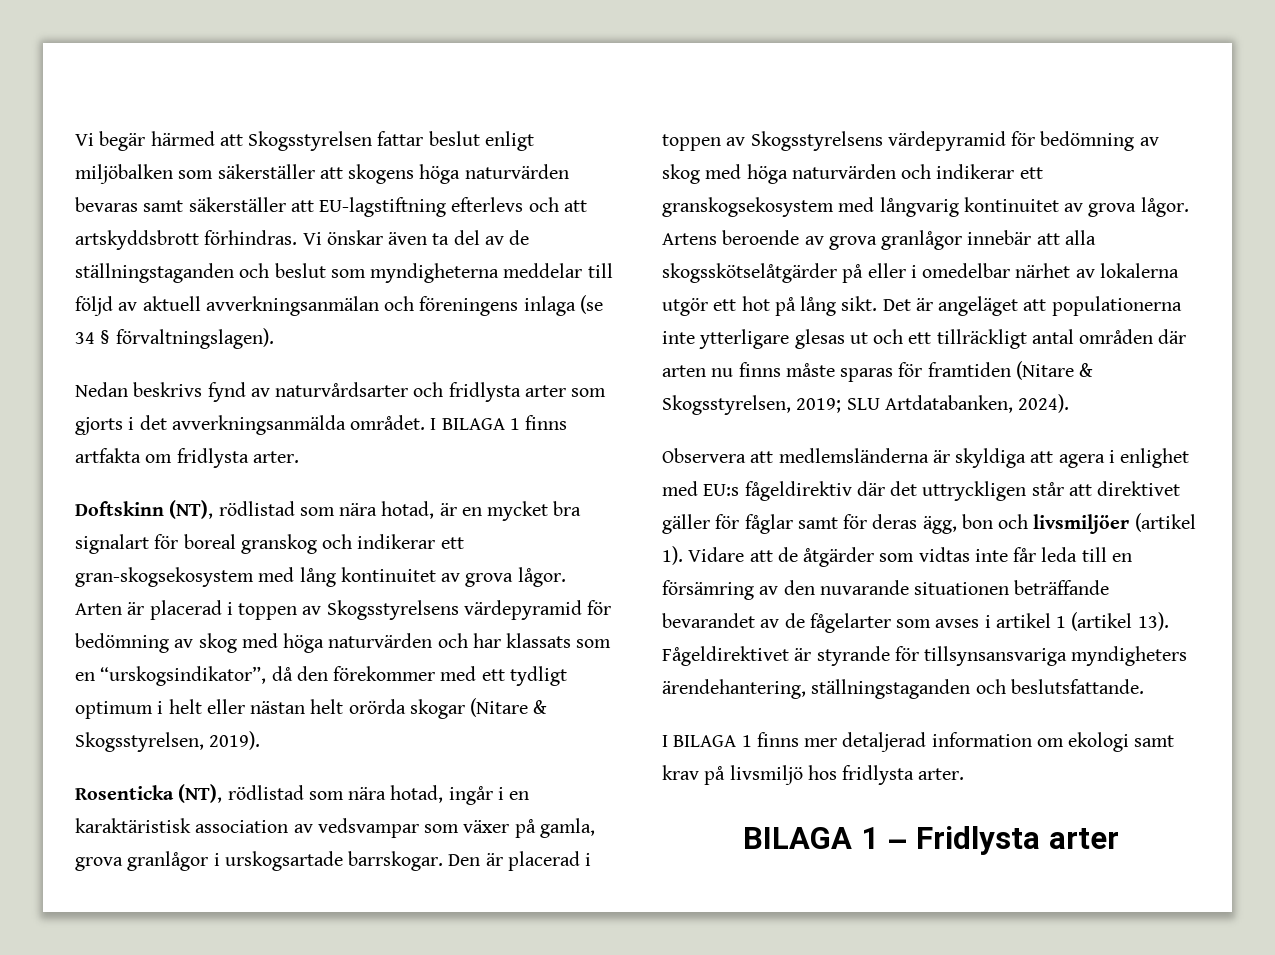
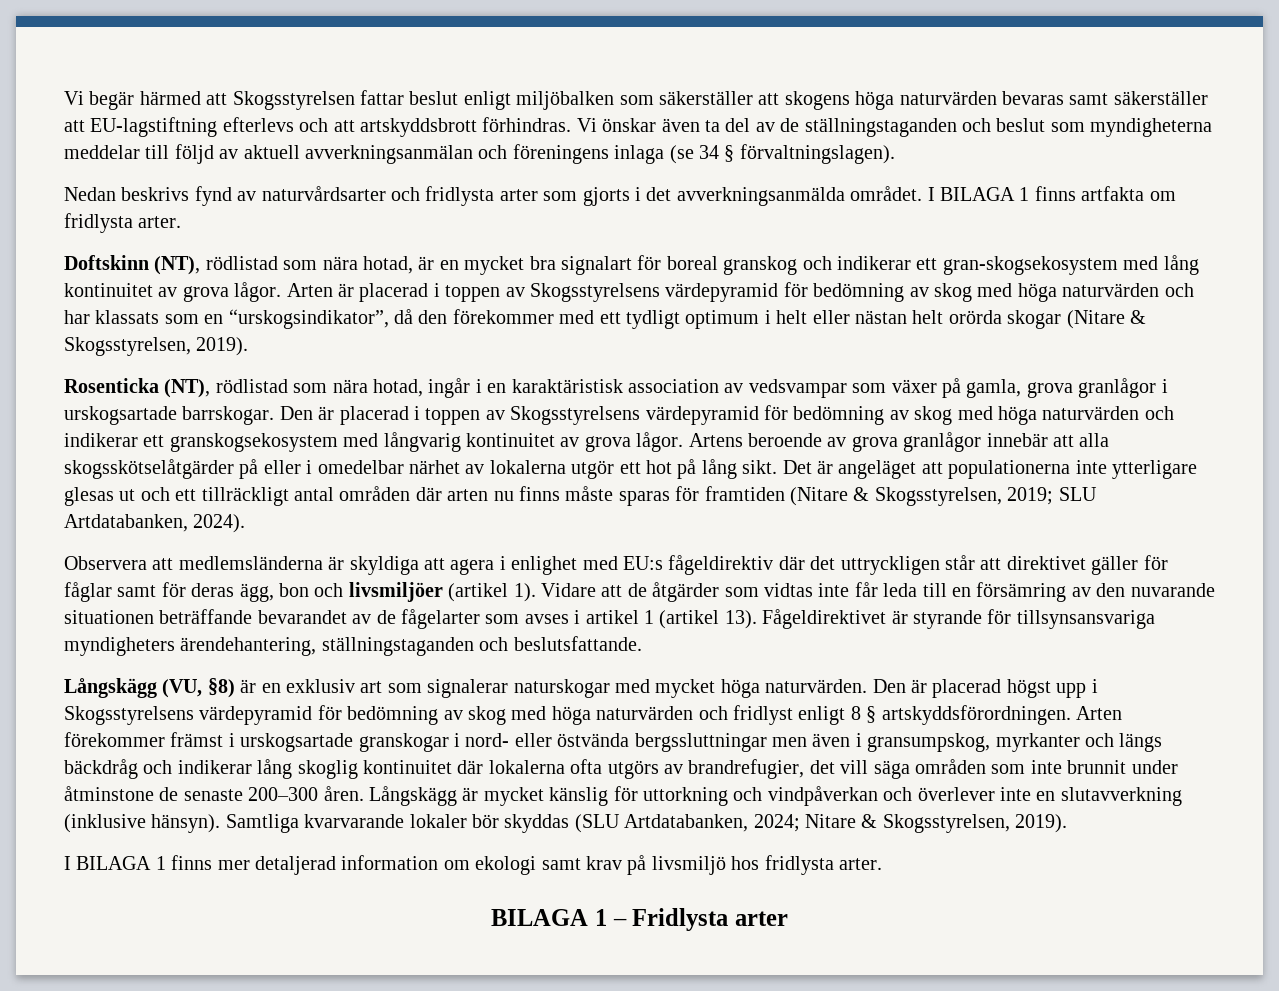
+ Långskägg (VU, §8) är en exklusiv art som signalerar naturskogar med mycket höga naturvärden. Den är placerad högst upp i Skogsstyrelsens värdepyramid för bedömning av skog med höga naturvärden och fridlyst enligt 8 § artskyddsförordningen. Arten förekommer främst i urskogsartade granskogar i nord- eller östvända bergssluttningar men även i gransumpskog, myrkanter och längs bäckdråg och indikerar lång skoglig kontinuitet där lokalerna ofta utgörs av brandrefugier, det vill säga områden som inte brunnit under åtminstone de senaste 200–300 åren. Långskägg är mycket känslig för uttorkning och vindpåverkan och överlever inte en slutavverkning (inklusive hänsyn). Samtliga kvarvarande lokaler bör skyddas (SLU Artdatabanken, 2024; Nitare & Skogsstyrelsen, 2019).

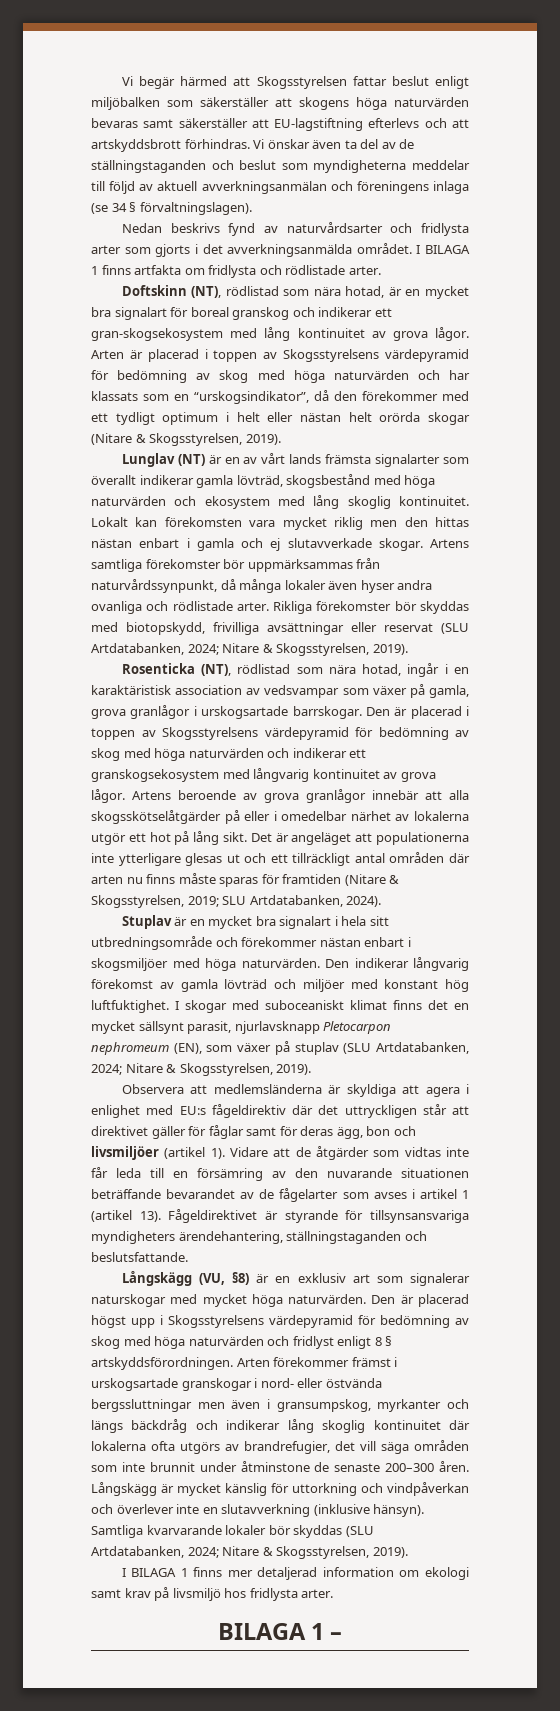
- I BILAGA 1 finns artfakta om fridlysta arter.
+ I BILAGA 1 finns artfakta om fridlysta och rödlistade arter.
+ Lunglav (NT) är en av vårt lands främsta signalarter som överallt indikerar gamla lövträd, skogsbestånd med höga naturvärden och ekosystem med lång skoglig kontinuitet. Lokalt kan förekomsten vara mycket riklig men den hittas nästan enbart i gamla och ej slutavverkade skogar. Artens samtliga förekomster bör uppmärksammas från naturvårdssynpunkt, då många lokaler även hyser andra ovanliga och rödlistade arter. Rikliga förekomster bör skyddas med biotopskydd, frivilliga avsättningar eller reservat (SLU Artdatabanken, 2024; Nitare & Skogsstyrelsen, 2019).
+ Stuplav är en mycket bra signalart i hela sitt utbredningsområde och förekommer nästan enbart i skogsmiljöer med höga naturvärden. Den indikerar långvarig förekomst av gamla lövträd och miljöer med konstant hög luftfuktighet. I skogar med suboceaniskt klimat finns det en mycket sällsynt parasit, njurlavsknapp Pletocarpon nephromeum (EN), som växer på stuplav (SLU Artdatabanken, 2024; Nitare & Skogsstyrelsen, 2019).
- BILAGA 1 – Fridlysta arter
+ BILAGA 1 –

